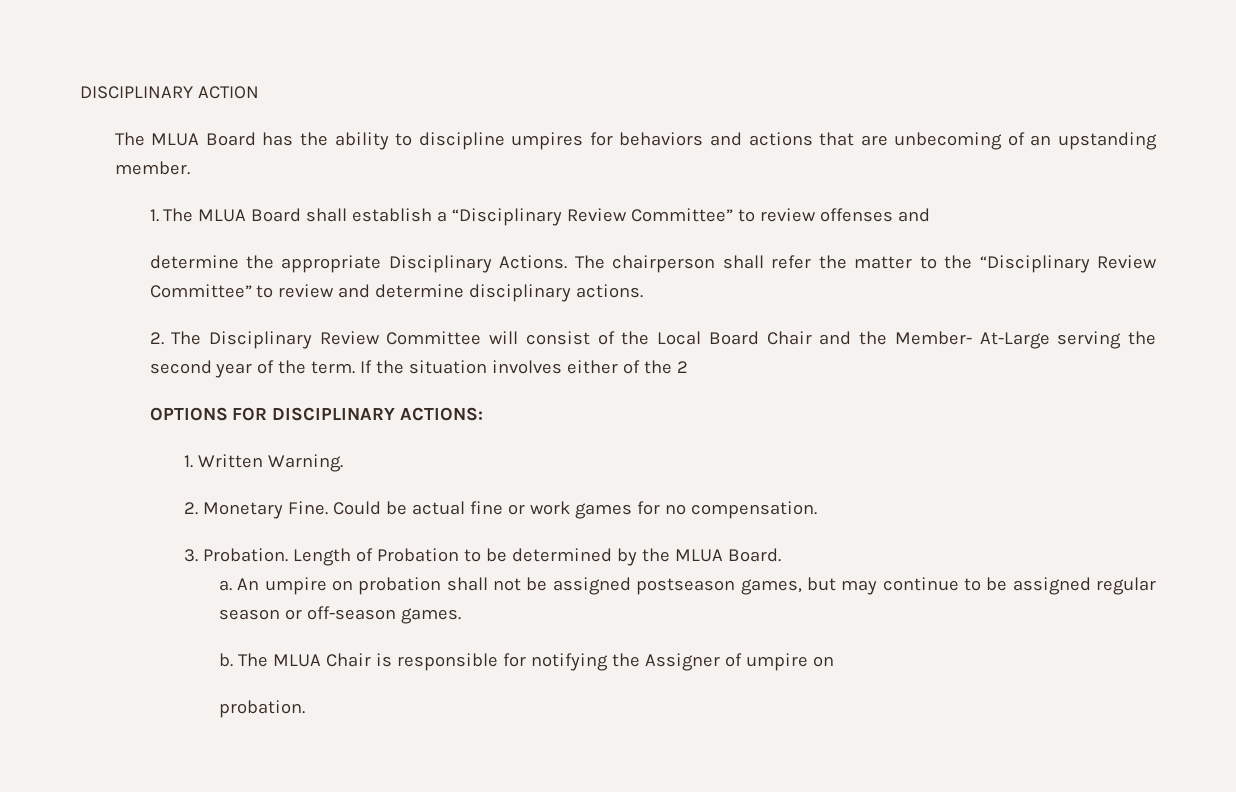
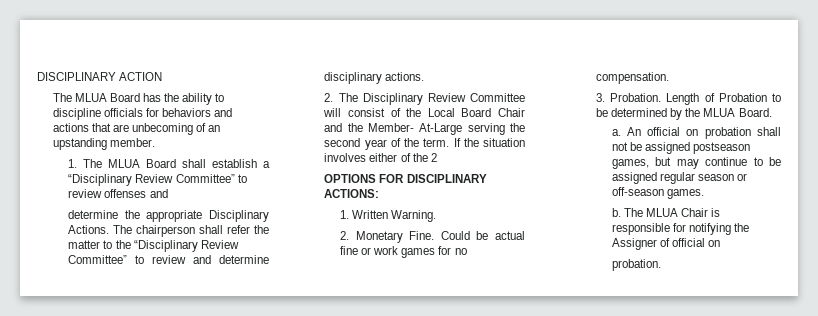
- The MLUA Board has the ability to discipline umpires for behaviors and actions that are unbecoming of an upstanding member.
+ The MLUA Board has the ability to discipline officials for behaviors and actions that are unbecoming of an upstanding member.
- An umpire on probation shall not be assigned postseason games, but may continue to be assigned regular season or off-season games.
+ An official on probation shall not be assigned postseason games, but may continue to be assigned regular season or off-season games.
- The MLUA Chair is responsible for notifying the Assigner of umpire on
+ The MLUA Chair is responsible for notifying the Assigner of official on

